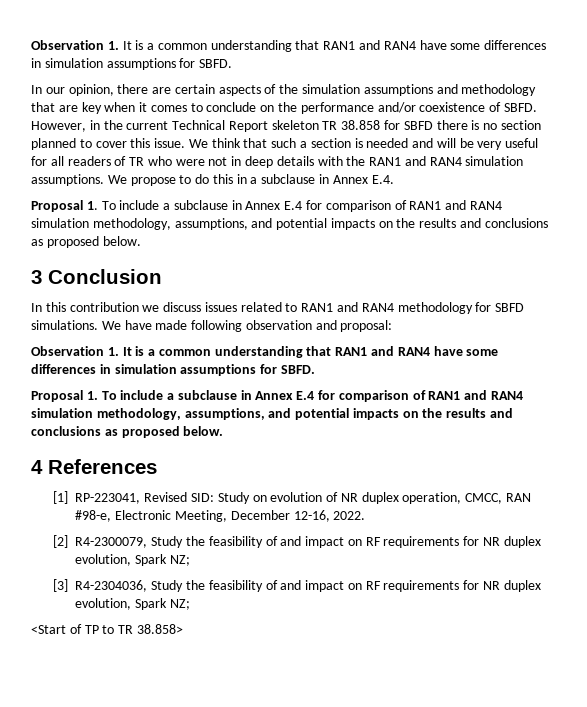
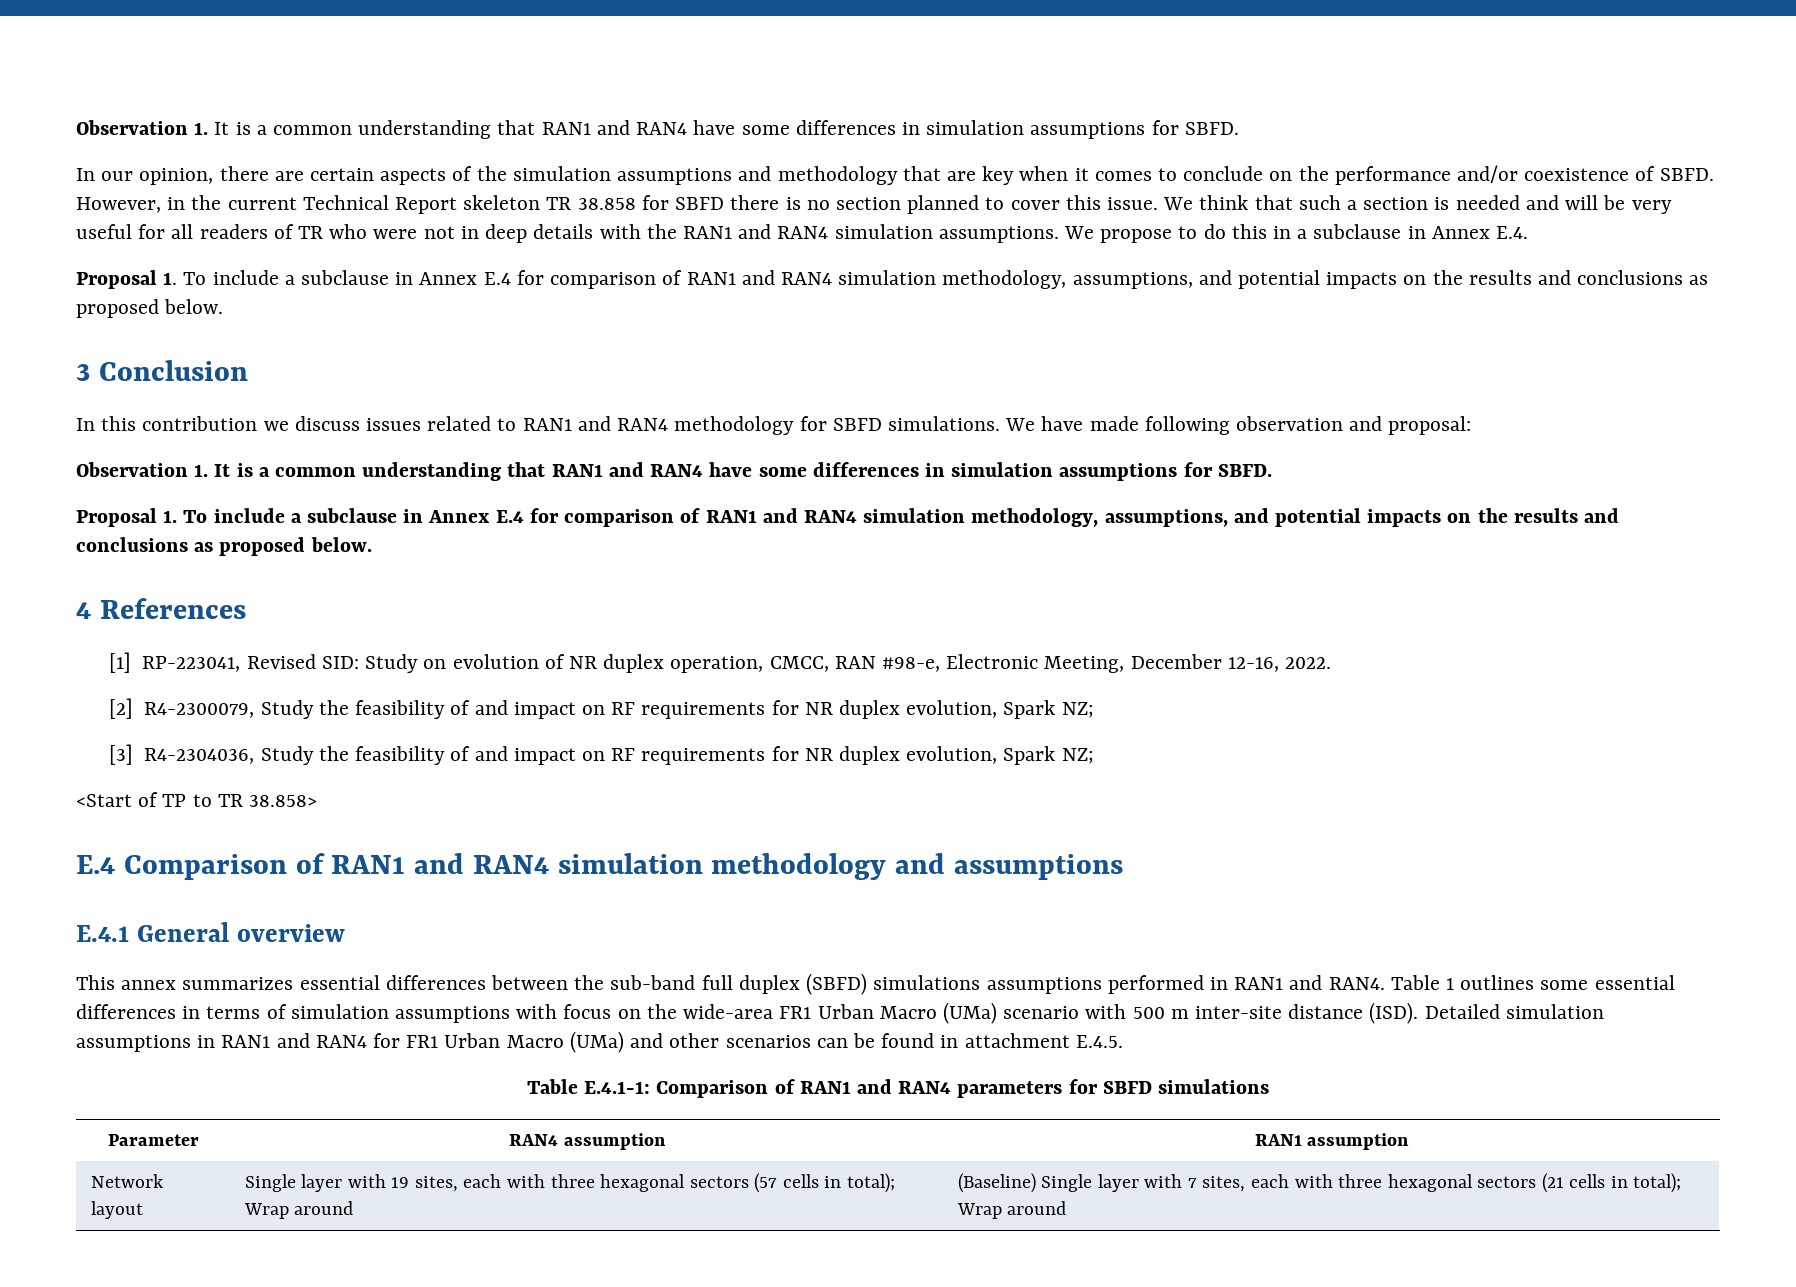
+ E.4 Comparison of RAN1 and RAN4 simulation methodology and assumptions
+ E.4.1 General overview
+ This annex summarizes essential differences between the sub-band full duplex (SBFD) simulations assumptions performed in RAN1 and RAN4. Table 1 outlines some essential differences in terms of simulation assumptions with focus on the wide-area FR1 Urban Macro (UMa) scenario with 500 m inter-site distance (ISD). Detailed simulation assumptions in RAN1 and RAN4 for FR1 Urban Macro (UMa) and other scenarios can be found in attachment E.4.5.
+ Table E.4.1-1: Comparison of RAN1 and RAN4 parameters for SBFD simulations
+ Parameter | RAN4 assumption | RAN1 assumption
+ Network layout | Single layer with 19 sites, each with three hexagonal sectors (57 cells in total); Wrap around | (Baseline) Single layer with 7 sites, each with three hexagonal sectors (21 cells in total); Wrap around

